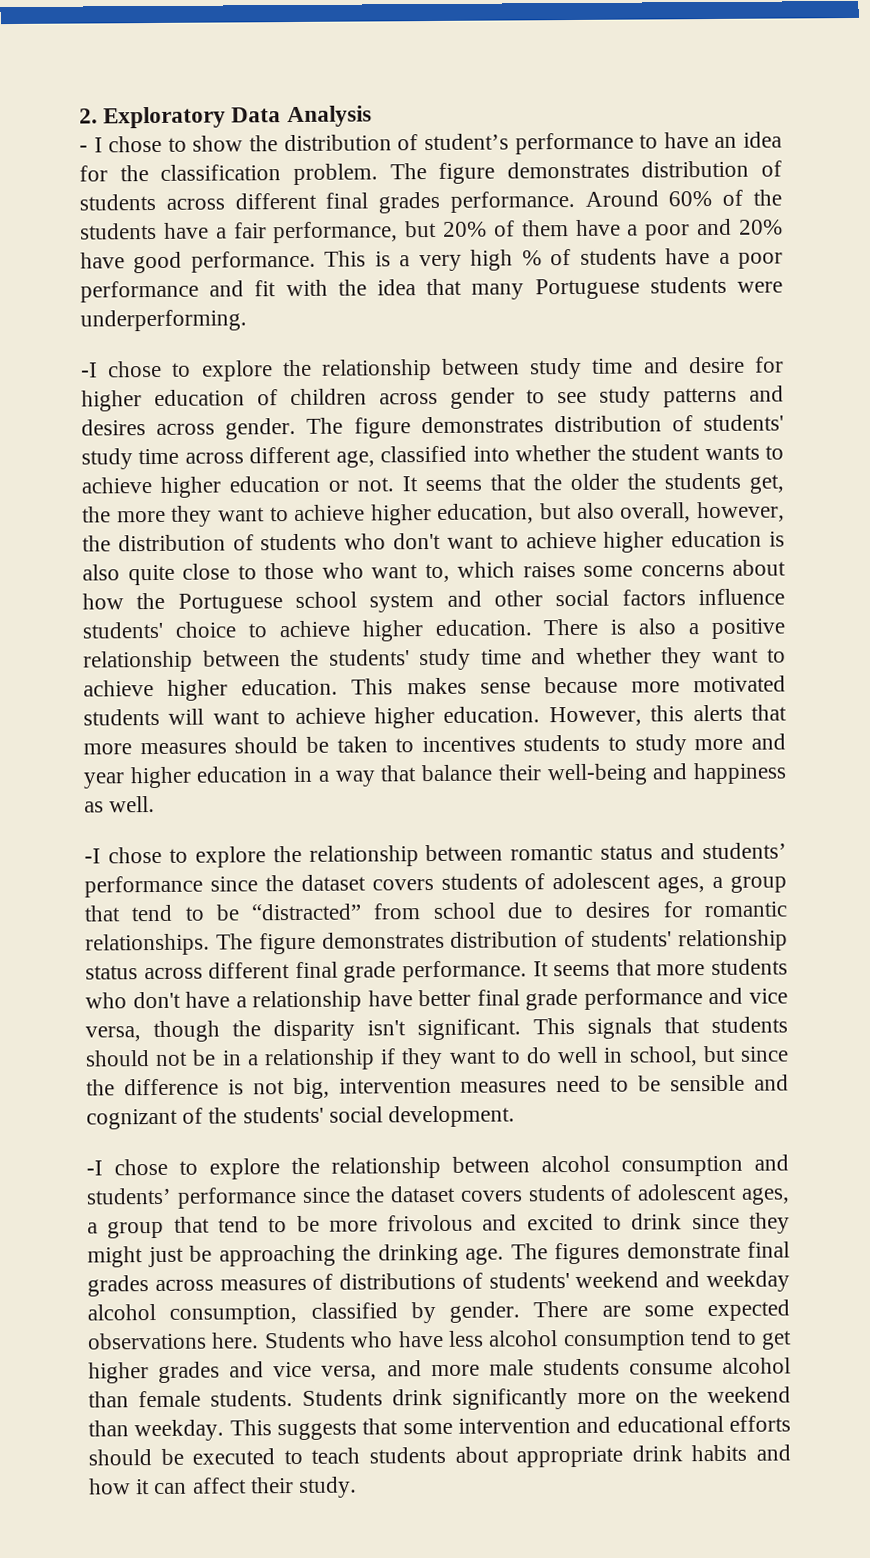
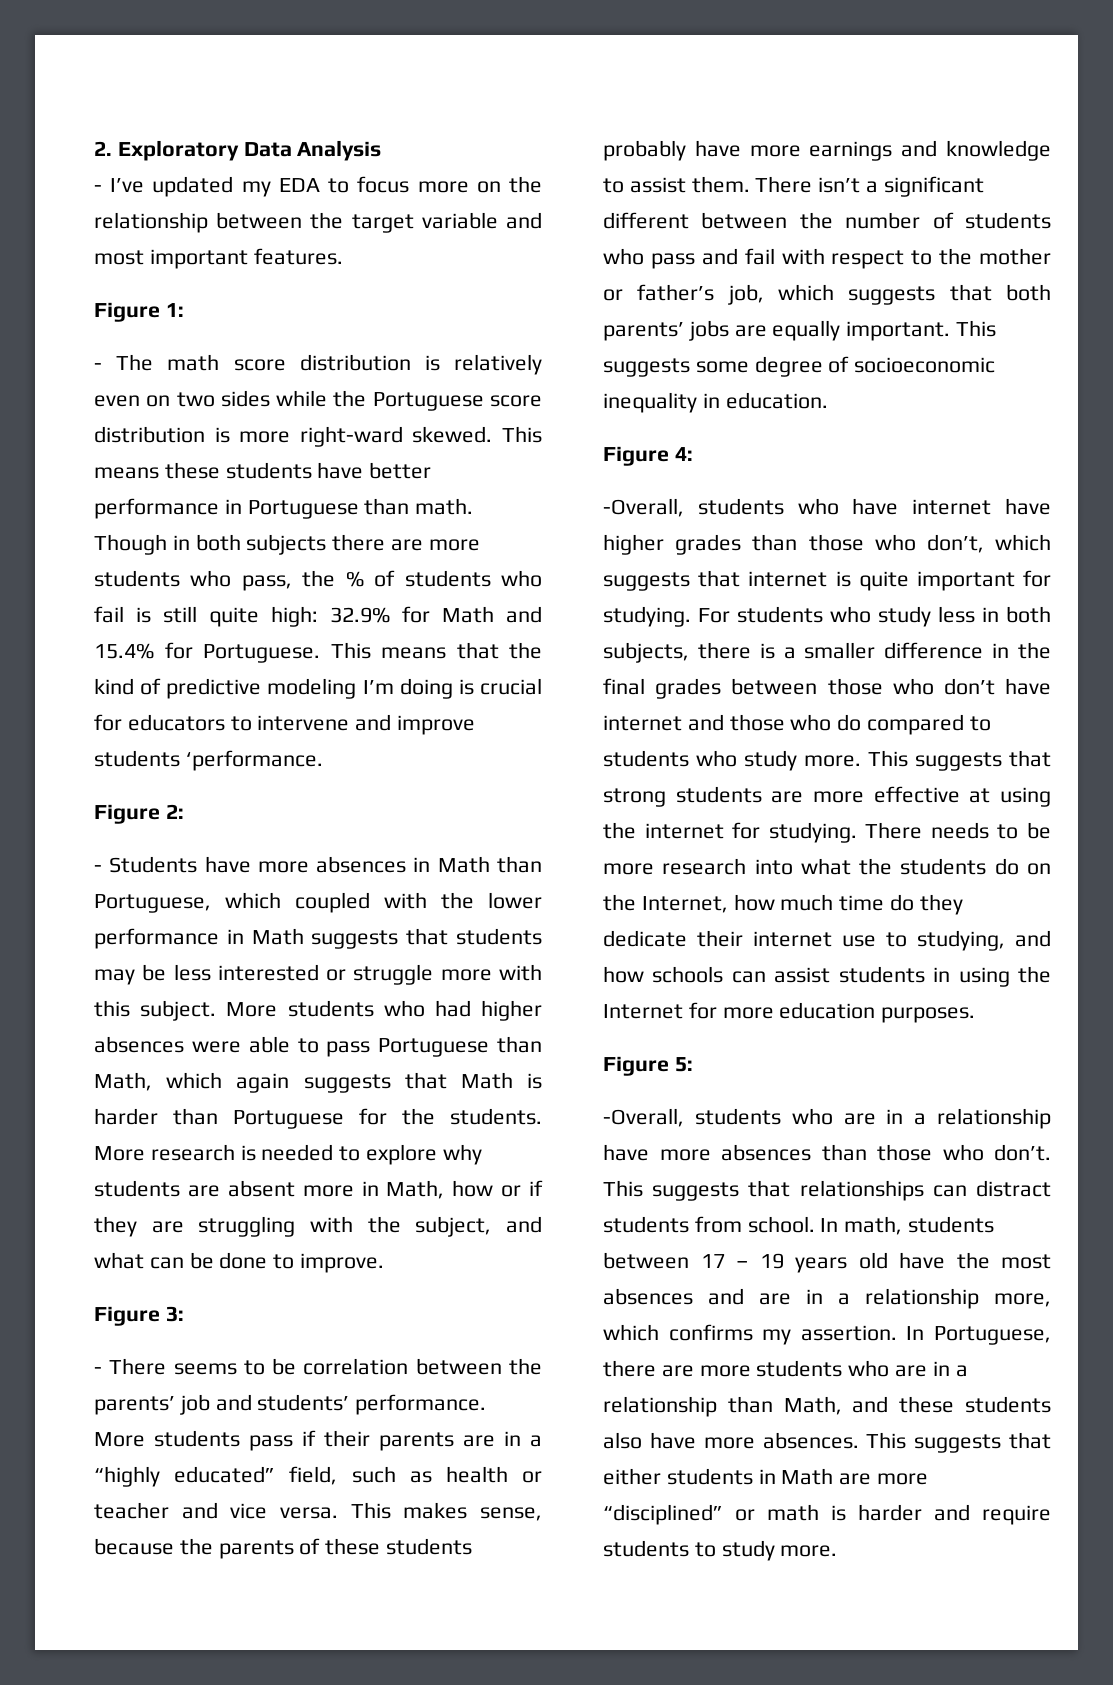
- - I chose to show the distribution of student’s performance to have an idea for the classification problem. The figure demonstrates distribution of students across different final grades performance. Around 60% of the students have a fair performance, but 20% of them have a poor and 20% have good performance. This is a very high % of students have a poor performance and fit with the idea that many Portuguese students were underperforming.
- -I chose to explore the relationship between study time and desire for higher education of children across gender to see study patterns and desires across gender. The figure demonstrates distribution of students' study time across different age, classified into whether the student wants to achieve higher education or not. It seems that the older the students get, the more they want to achieve higher education, but also overall, however, the distribution of students who don't want to achieve higher education is also quite close to those who want to, which raises some concerns about how the Portuguese school system and other social factors influence students' choice to achieve higher education. There is also a positive relationship between the students' study time and whether they want to achieve higher education. This makes sense because more motivated students will want to achieve higher education. However, this alerts that more measures should be taken to incentives students to study more and year higher education in a way that balance their well-being and happiness as well.
- -I chose to explore the relationship between romantic status and students’ performance since the dataset covers students of adolescent ages, a group that tend to be “distracted” from school due to desires for romantic relationships. The figure demonstrates distribution of students' relationship status across different final grade performance. It seems that more students who don't have a relationship have better final grade performance and vice versa, though the disparity isn't significant. This signals that students should not be in a relationship if they want to do well in school, but since the difference is not big, intervention measures need to be sensible and cognizant of the students' social development.
- -I chose to explore the relationship between alcohol consumption and students’ performance since the dataset covers students of adolescent ages, a group that tend to be more frivolous and excited to drink since they might just be approaching the drinking age. The figures demonstrate final grades across measures of distributions of students' weekend and weekday alcohol consumption, classified by gender. There are some expected observations here. Students who have less alcohol consumption tend to get higher grades and vice versa, and more male students consume alcohol than female students. Students drink significantly more on the weekend than weekday. This suggests that some intervention and educational efforts should be executed to teach students about appropriate drink habits and how it can affect their study.
+ - I’ve updated my EDA to focus more on the relationship between the target variable and most important features.
+ Figure 1:
+ - The math score distribution is relatively even on two sides while the Portuguese score distribution is more right-ward skewed. This means these students have better performance in Portuguese than math. Though in both subjects there are more students who pass, the % of students who fail is still quite high: 32.9% for Math and 15.4% for Portuguese. This means that the kind of predictive modeling I’m doing is crucial for educators to intervene and improve students ‘performance.
+ Figure 2:
+ - Students have more absences in Math than Portuguese, which coupled with the lower performance in Math suggests that students may be less interested or struggle more with this subject. More students who had higher absences were able to pass Portuguese than Math, which again suggests that Math is harder than Portuguese for the students. More research is needed to explore why students are absent more in Math, how or if they are struggling with the subject, and what can be done to improve.
+ Figure 3:
+ - There seems to be correlation between the parents’ job and students’ performance. More students pass if their parents are in a “highly educated” field, such as health or teacher and vice versa. This makes sense, because the parents of these students probably have more earnings and knowledge to assist them. There isn’t a significant different between the number of students who pass and fail with respect to the mother or father’s job, which suggests that both parents’ jobs are equally important. This suggests some degree of socioeconomic inequality in education.
+ Figure 4:
+ -Overall, students who have internet have higher grades than those who don’t, which suggests that internet is quite important for studying. For students who study less in both subjects, there is a smaller difference in the final grades between those who don’t have internet and those who do compared to students who study more. This suggests that strong students are more effective at using the internet for studying. There needs to be more research into what the students do on the Internet, how much time do they dedicate their internet use to studying, and how schools can assist students in using the Internet for more education purposes.
+ Figure 5:
+ -Overall, students who are in a relationship have more absences than those who don’t. This suggests that relationships can distract students from school. In math, students between 17 – 19 years old have the most absences and are in a relationship more, which confirms my assertion. In Portuguese, there are more students who are in a relationship than Math, and these students also have more absences. This suggests that either students in Math are more “disciplined” or math is harder and require students to study more.

